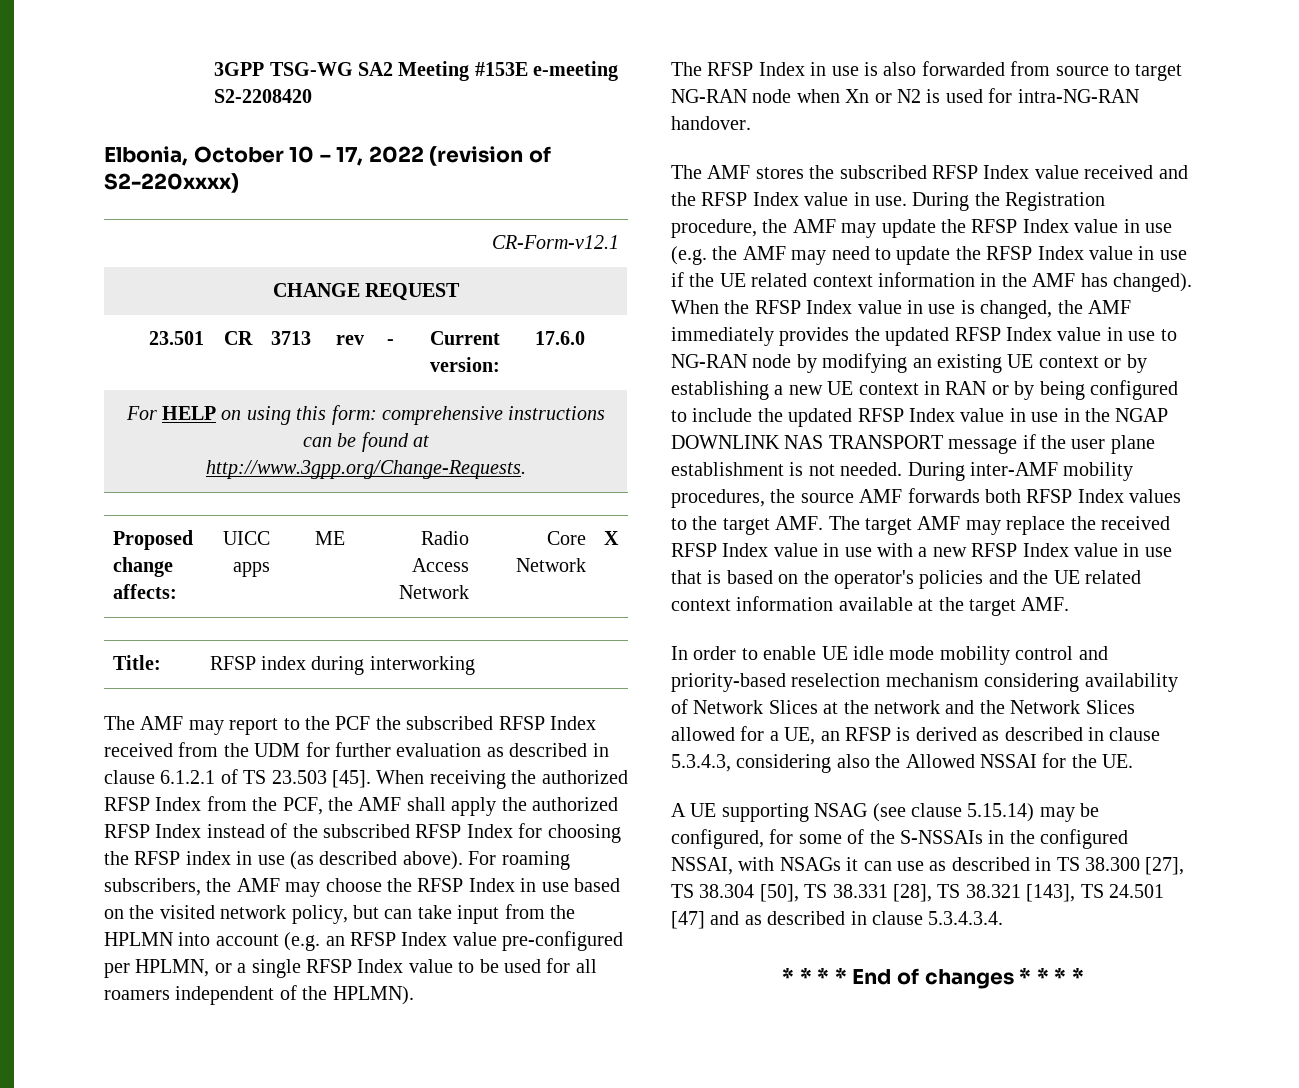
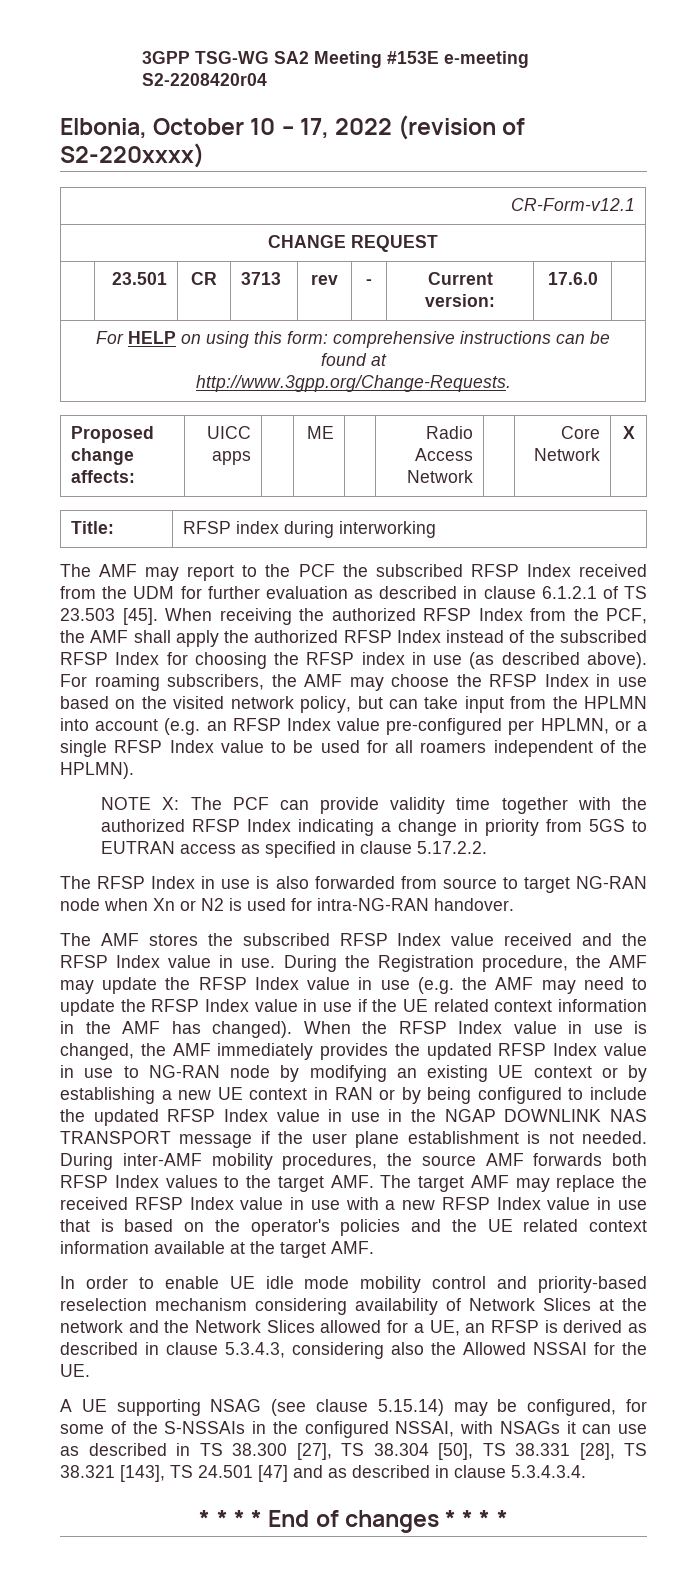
- 3GPP TSG-WG SA2 Meeting #153E e-meeting S2-2208420
+ 3GPP TSG-WG SA2 Meeting #153E e-meeting S2-2208420r04
+ NOTE X: The PCF can provide validity time together with the authorized RFSP Index indicating a change in priority from 5GS to EUTRAN access as specified in clause 5.17.2.2.

